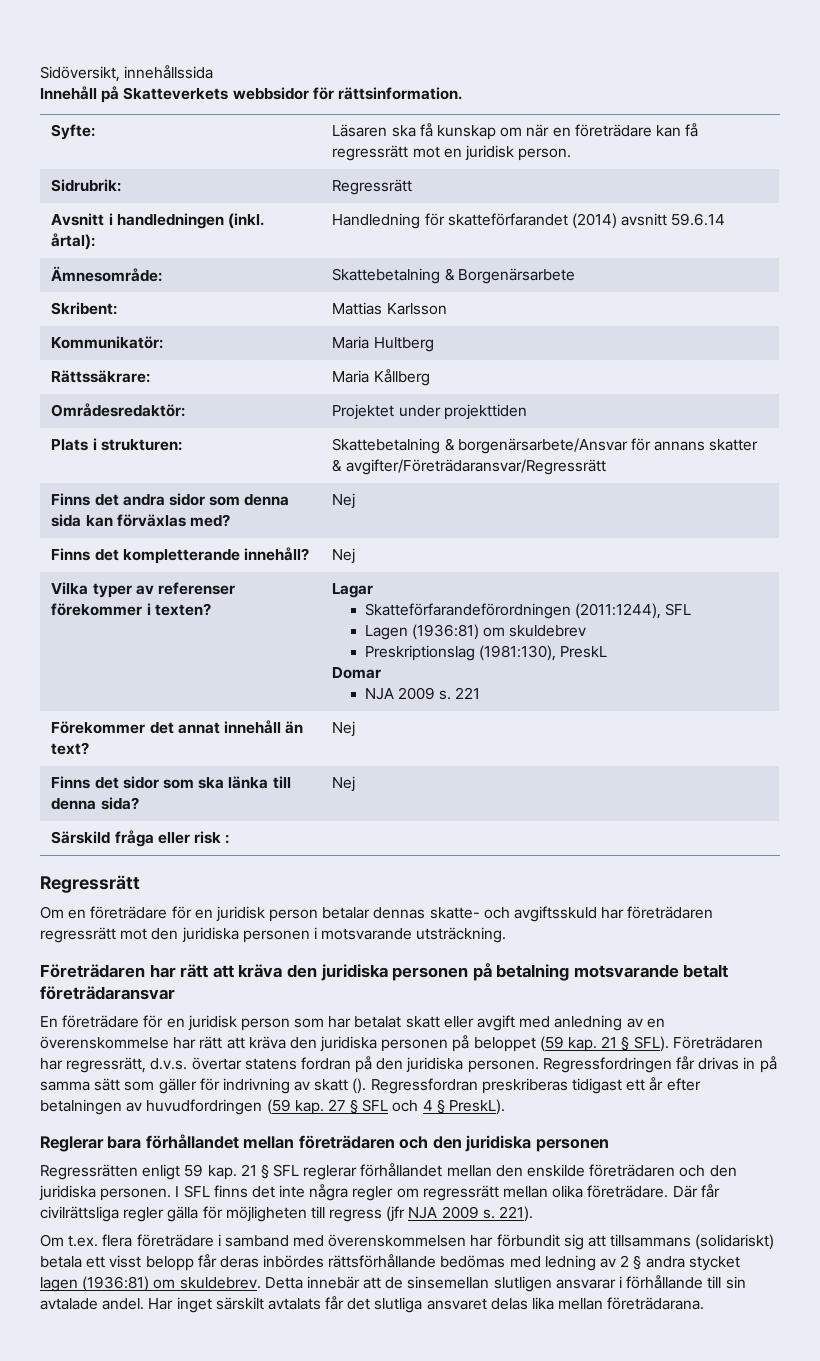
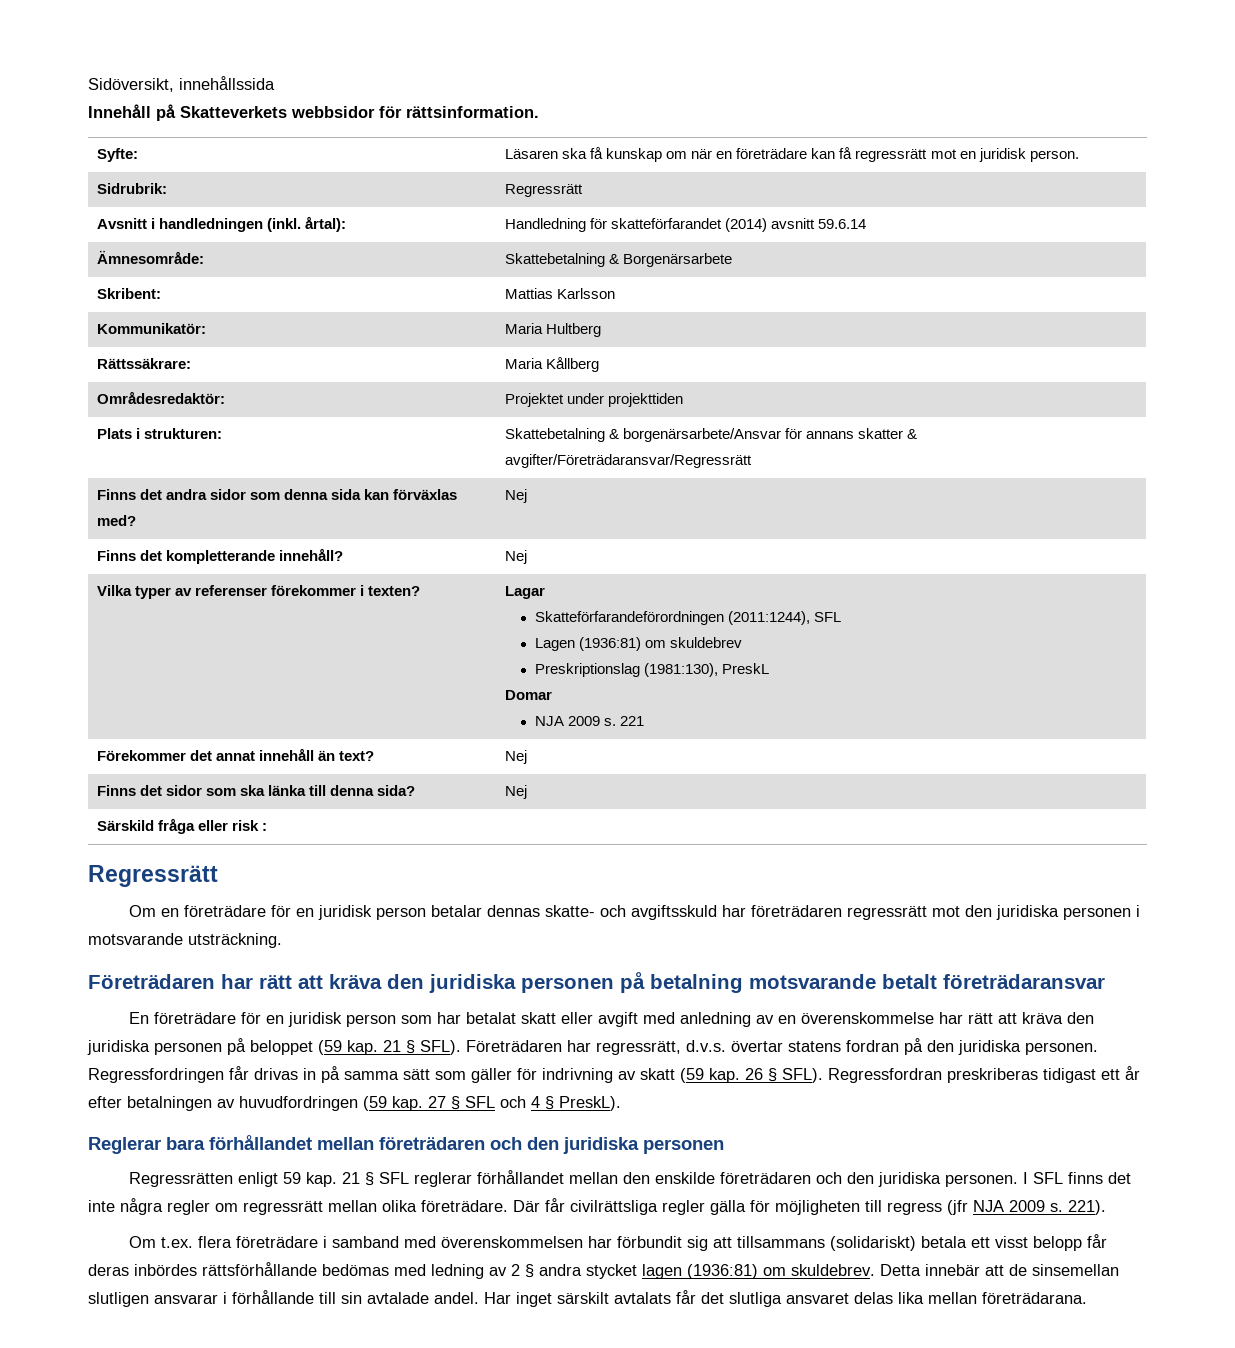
- Regressfordringen får drivas in på samma sätt som gäller för indrivning av skatt ().
+ Regressfordringen får drivas in på samma sätt som gäller för indrivning av skatt (59 kap. 26 § SFL).

